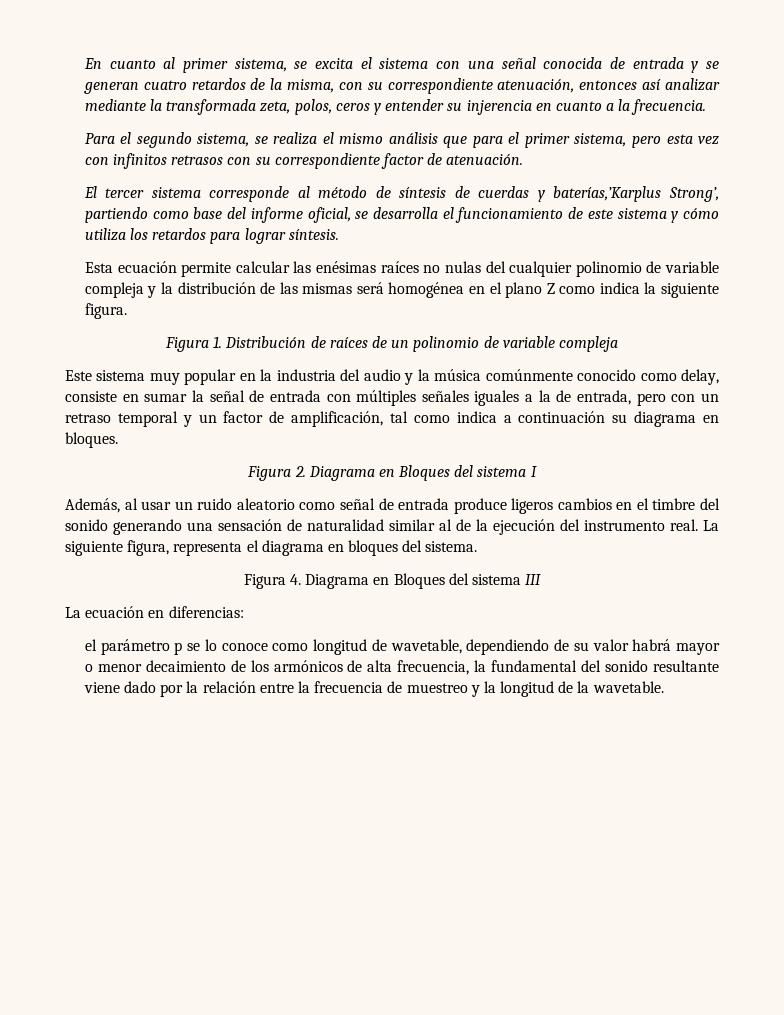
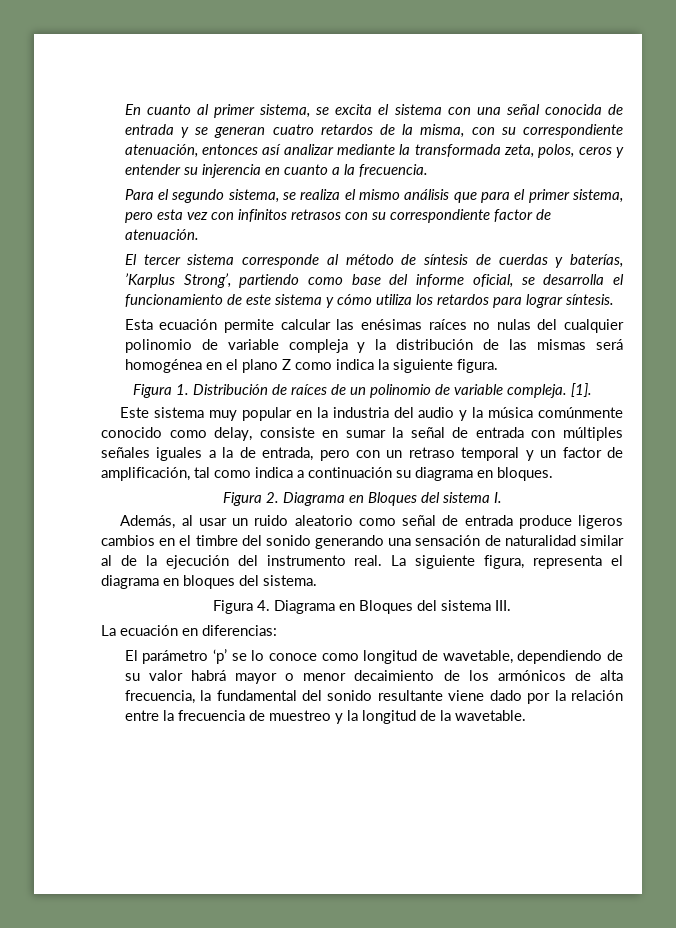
- El tercer sistema corresponde al método de síntesis de cuerdas y baterías,’Karplus Strong’, partiendo como base del informe oficial, se desarrolla el funcionamiento de este sistema y cómo utiliza los retardos para lograr síntesis.
+ El tercer sistema corresponde al método de síntesis de cuerdas y baterías, ’Karplus Strong’, partiendo como base del informe oficial, se desarrolla el funcionamiento de este sistema y cómo utiliza los retardos para lograr síntesis.
- Figura 1. Distribución de raíces de un polinomio de variable compleja
+ Figura 1. Distribución de raíces de un polinomio de variable compleja. [1].
- Figura 2. Diagrama en Bloques del sistema I
+ Figura 2. Diagrama en Bloques del sistema I.
- Figura 4. Diagrama en Bloques del sistema III
+ Figura 4. Diagrama en Bloques del sistema III.
- el parámetro p se lo conoce como longitud de wavetable, dependiendo de su valor habrá mayor o menor decaimiento de los armónicos de alta frecuencia, la fundamental del sonido resultante viene dado por la relación entre la frecuencia de muestreo y la longitud de la wavetable.
+ El parámetro ‘p’ se lo conoce como longitud de wavetable, dependiendo de su valor habrá mayor o menor decaimiento de los armónicos de alta frecuencia, la fundamental del sonido resultante viene dado por la relación entre la frecuencia de muestreo y la longitud de la wavetable.

